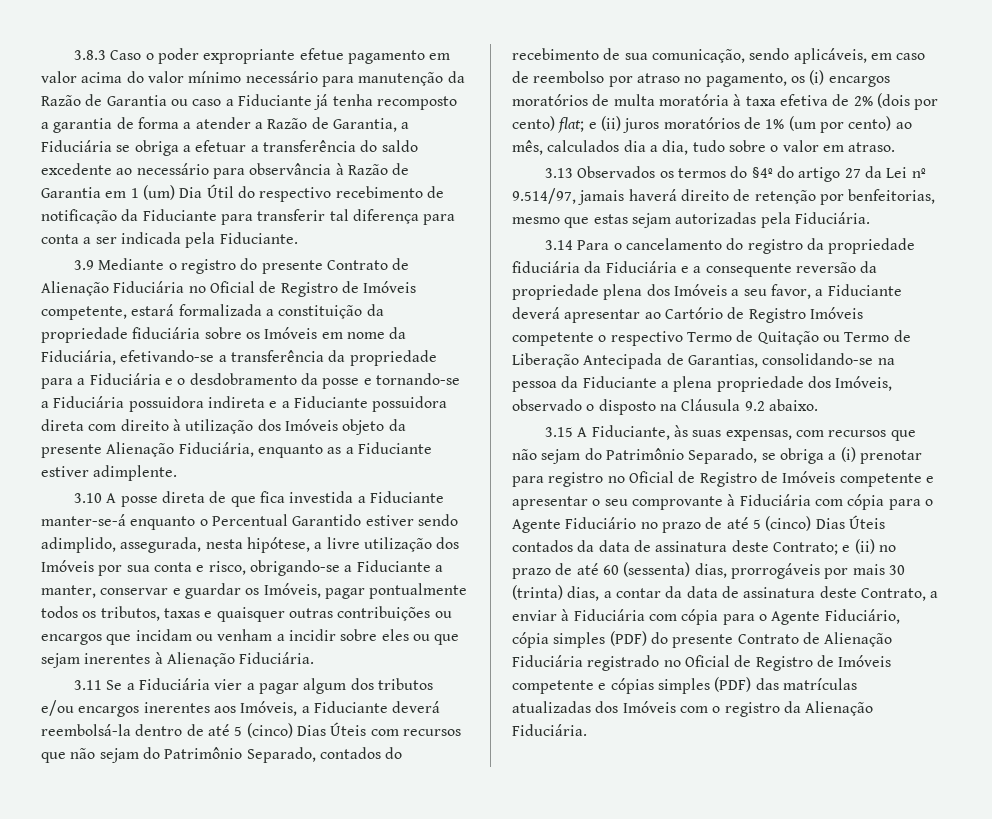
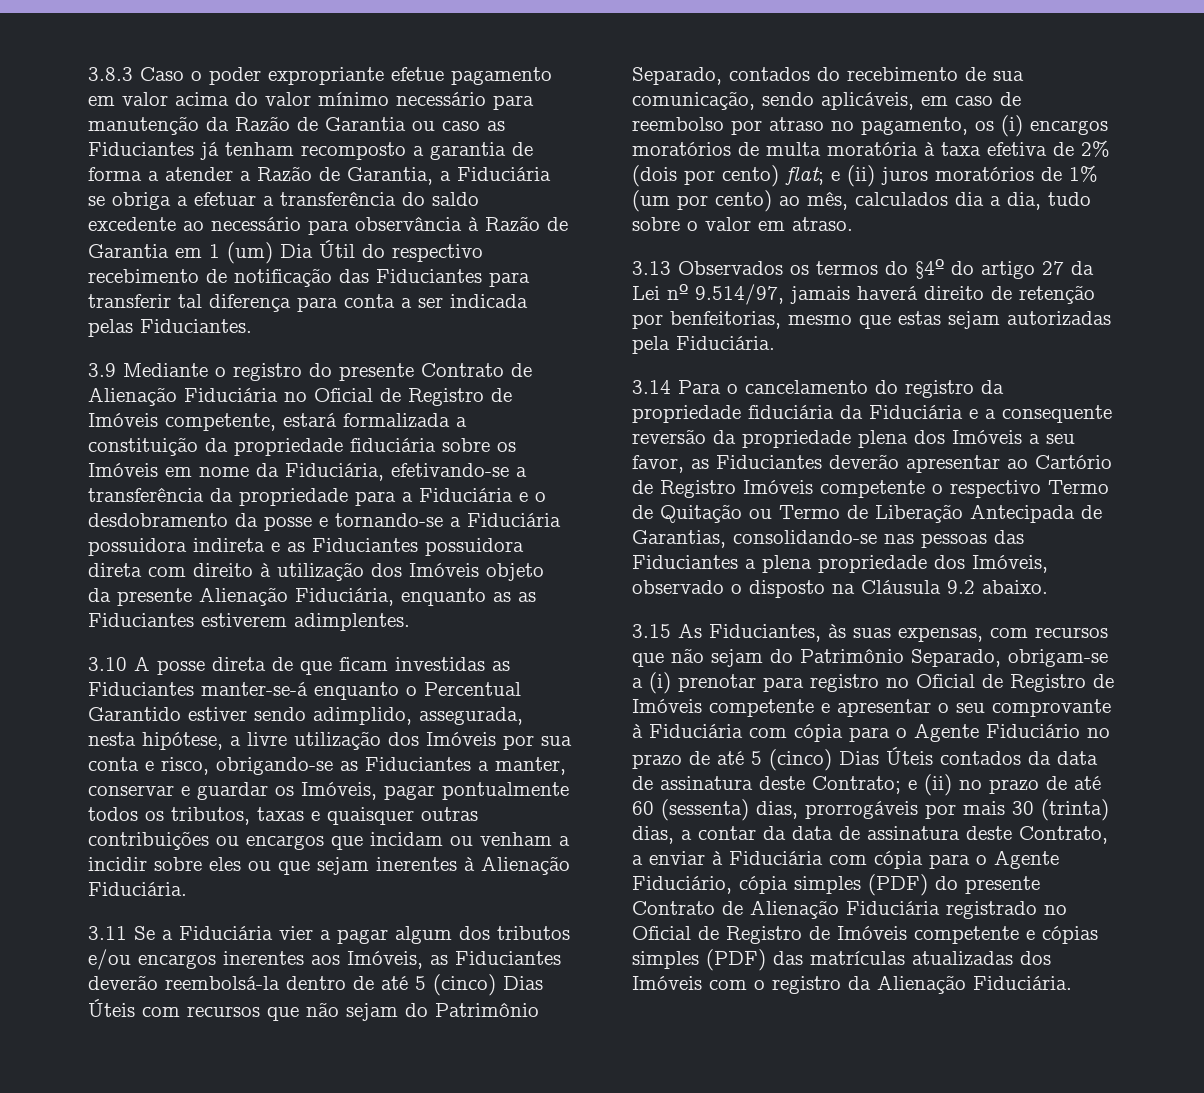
- 3.8.3 Caso o poder expropriante efetue pagamento em valor acima do valor mínimo necessário para manutenção da Razão de Garantia ou caso a Fiduciante já tenha recomposto a garantia de forma a atender a Razão de Garantia, a Fiduciária se obriga a efetuar a transferência do saldo excedente ao necessário para observância à Razão de Garantia em 1 (um) Dia Útil do respectivo recebimento de notificação da Fiduciante para transferir tal diferença para conta a ser indicada pela Fiduciante.
+ 3.8.3 Caso o poder expropriante efetue pagamento em valor acima do valor mínimo necessário para manutenção da Razão de Garantia ou caso as Fiduciantes já tenham recomposto a garantia de forma a atender a Razão de Garantia, a Fiduciária se obriga a efetuar a transferência do saldo excedente ao necessário para observância à Razão de Garantia em 1 (um) Dia Útil do respectivo recebimento de notificação das Fiduciantes para transferir tal diferença para conta a ser indicada pelas Fiduciantes.
- 3.9 Mediante o registro do presente Contrato de Alienação Fiduciária no Oficial de Registro de Imóveis competente, estará formalizada a constituição da propriedade fiduciária sobre os Imóveis em nome da Fiduciária, efetivando-se a transferência da propriedade para a Fiduciária e o desdobramento da posse e tornando-se a Fiduciária possuidora indireta e a Fiduciante possuidora direta com direito à utilização dos Imóveis objeto da presente Alienação Fiduciária, enquanto as a Fiduciante estiver adimplente.
+ 3.9 Mediante o registro do presente Contrato de Alienação Fiduciária no Oficial de Registro de Imóveis competente, estará formalizada a constituição da propriedade fiduciária sobre os Imóveis em nome da Fiduciária, efetivando-se a transferência da propriedade para a Fiduciária e o desdobramento da posse e tornando-se a Fiduciária possuidora indireta e as Fiduciantes possuidora direta com direito à utilização dos Imóveis objeto da presente Alienação Fiduciária, enquanto as as Fiduciantes estiverem adimplentes.
- 3.10 A posse direta de que fica investida a Fiduciante manter-se-á enquanto o Percentual Garantido estiver sendo adimplido, assegurada, nesta hipótese, a livre utilização dos Imóveis por sua conta e risco, obrigando-se a Fiduciante a manter, conservar e guardar os Imóveis, pagar pontualmente todos os tributos, taxas e quaisquer outras contribuições ou encargos que incidam ou venham a incidir sobre eles ou que sejam inerentes à Alienação Fiduciária.
+ 3.10 A posse direta de que ficam investidas as Fiduciantes manter-se-á enquanto o Percentual Garantido estiver sendo adimplido, assegurada, nesta hipótese, a livre utilização dos Imóveis por sua conta e risco, obrigando-se as Fiduciantes a manter, conservar e guardar os Imóveis, pagar pontualmente todos os tributos, taxas e quaisquer outras contribuições ou encargos que incidam ou venham a incidir sobre eles ou que sejam inerentes à Alienação Fiduciária.
- 3.11 Se a Fiduciária vier a pagar algum dos tributos e/ou encargos inerentes aos Imóveis, a Fiduciante deverá reembolsá-la dentro de até 5 (cinco) Dias Úteis com recursos que não sejam do Patrimônio Separado, contados do recebimento de sua comunicação, sendo aplicáveis, em caso de reembolso por atraso no pagamento, os (i) encargos moratórios de multa moratória à taxa efetiva de 2% (dois por cento) flat;
+ 3.11 Se a Fiduciária vier a pagar algum dos tributos e/ou encargos inerentes aos Imóveis, as Fiduciantes deverão reembolsá-la dentro de até 5 (cinco) Dias Úteis com recursos que não sejam do Patrimônio Separado, contados do recebimento de sua comunicação, sendo aplicáveis, em caso de reembolso por atraso no pagamento, os (i) encargos moratórios de multa moratória à taxa efetiva de 2% (dois por cento) flat;
- 3.14 Para o cancelamento do registro da propriedade fiduciária da Fiduciária e a consequente reversão da propriedade plena dos Imóveis a seu favor, a Fiduciante deverá apresentar ao Cartório de Registro Imóveis competente o respectivo Termo de Quitação ou Termo de Liberação Antecipada de Garantias, consolidando-se na pessoa da Fiduciante a plena propriedade dos Imóveis, observado o disposto na Cláusula 9.2 abaixo.
+ 3.14 Para o cancelamento do registro da propriedade fiduciária da Fiduciária e a consequente reversão da propriedade plena dos Imóveis a seu favor, as Fiduciantes deverão apresentar ao Cartório de Registro Imóveis competente o respectivo Termo de Quitação ou Termo de Liberação Antecipada de Garantias, consolidando-se nas pessoas das Fiduciantes a plena propriedade dos Imóveis, observado o disposto na Cláusula 9.2 abaixo.
- 3.15 A Fiduciante, às suas expensas, com recursos que não sejam do Patrimônio Separado, se obriga a (i) prenotar para registro no Oficial de Registro de Imóveis competente e apresentar o seu comprovante à Fiduciária com cópia para o Agente Fiduciário no prazo de até 5 (cinco) Dias Úteis contados da data de assinatura deste Contrato;
+ 3.15 As Fiduciantes, às suas expensas, com recursos que não sejam do Patrimônio Separado, obrigam-se a (i) prenotar para registro no Oficial de Registro de Imóveis competente e apresentar o seu comprovante à Fiduciária com cópia para o Agente Fiduciário no prazo de até 5 (cinco) Dias Úteis contados da data de assinatura deste Contrato;

